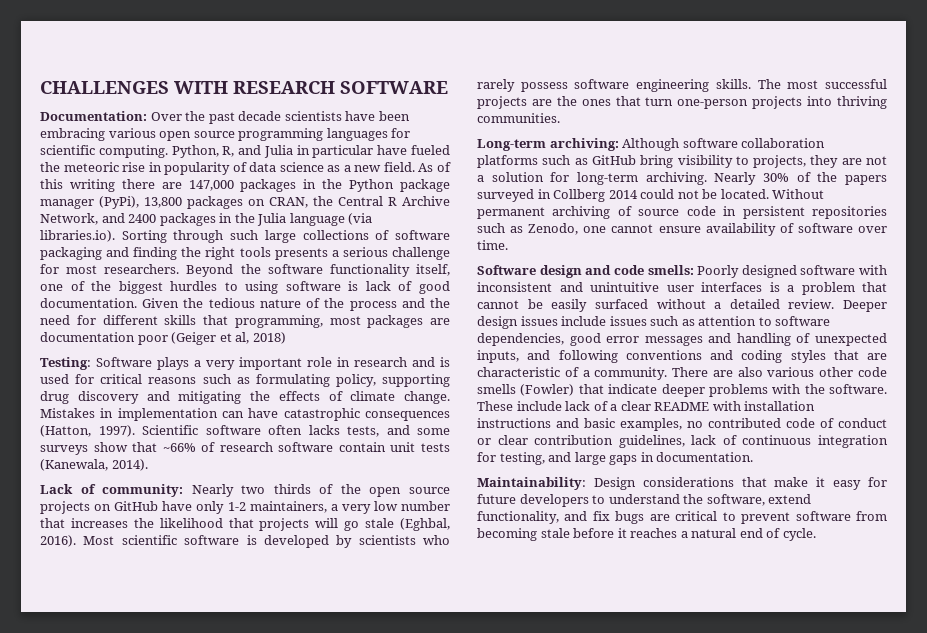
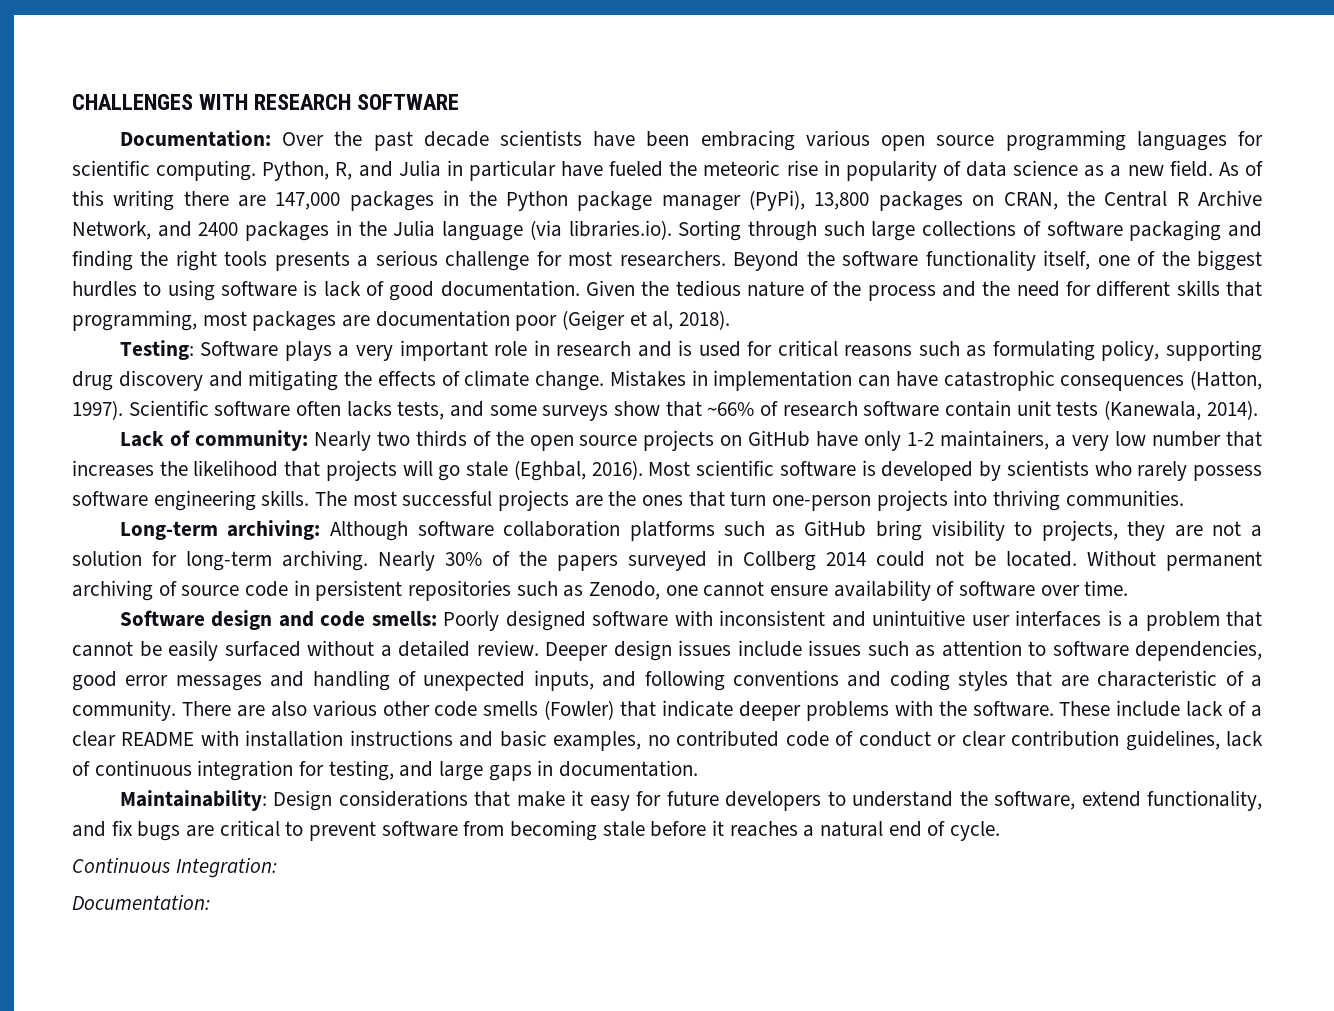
- Given the tedious nature of the process and the need for different skills that programming, most packages are documentation poor (Geiger et al, 2018)
+ Given the tedious nature of the process and the need for different skills that programming, most packages are documentation poor (Geiger et al, 2018).
+ Continuous Integration:
+ Documentation:

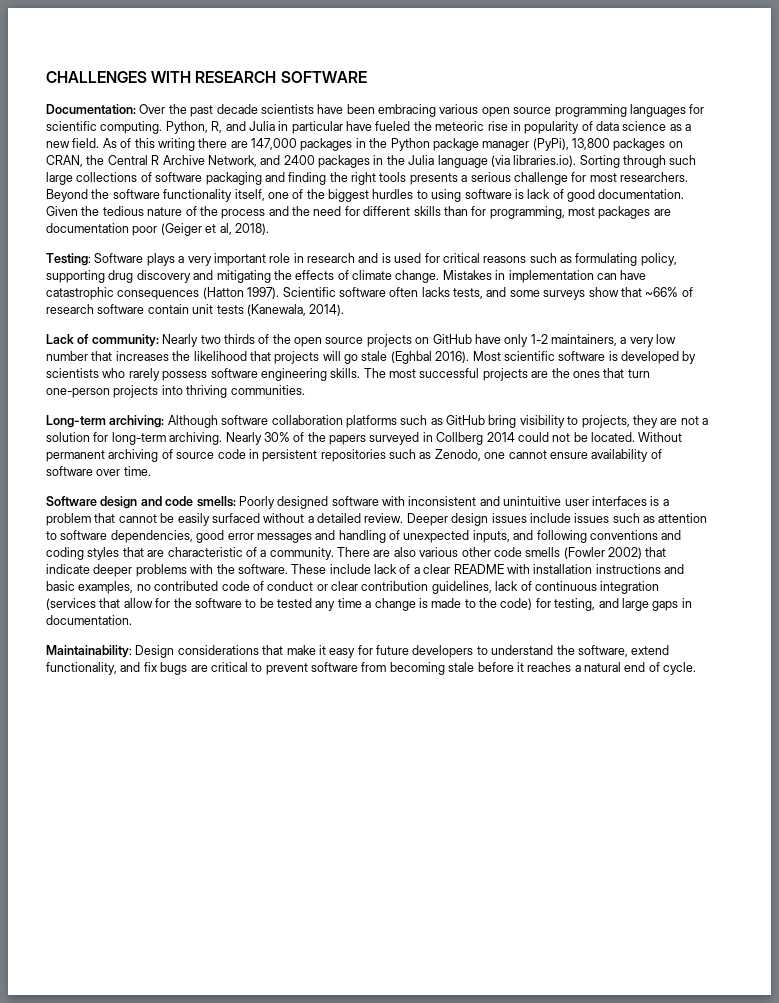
- Given the tedious nature of the process and the need for different skills that programming, most packages are documentation poor (Geiger et al, 2018).
+ Given the tedious nature of the process and the need for different skills than for programming, most packages are documentation poor (Geiger et al, 2018).
- Mistakes in implementation can have catastrophic consequences (Hatton, 1997).
+ Mistakes in implementation can have catastrophic consequences (Hatton 1997).
- Lack of community: Nearly two thirds of the open source projects on GitHub have only 1-2 maintainers, a very low number that increases the likelihood that projects will go stale (Eghbal, 2016).
+ Lack of community: Nearly two thirds of the open source projects on GitHub have only 1-2 maintainers, a very low number that increases the likelihood that projects will go stale (Eghbal 2016).
- There are also various other code smells (Fowler) that indicate deeper problems with the software.
+ There are also various other code smells (Fowler 2002) that indicate deeper problems with the software.
- These include lack of a clear README with installation instructions and basic examples, no contributed code of conduct or clear contribution guidelines, lack of continuous integration for testing, and large gaps in documentation.
+ These include lack of a clear README with installation instructions and basic examples, no contributed code of conduct or clear contribution guidelines, lack of continuous integration (services that allow for the software to be tested any time a change is made to the code) for testing, and large gaps in documentation.
- Continuous Integration:
- Documentation:

